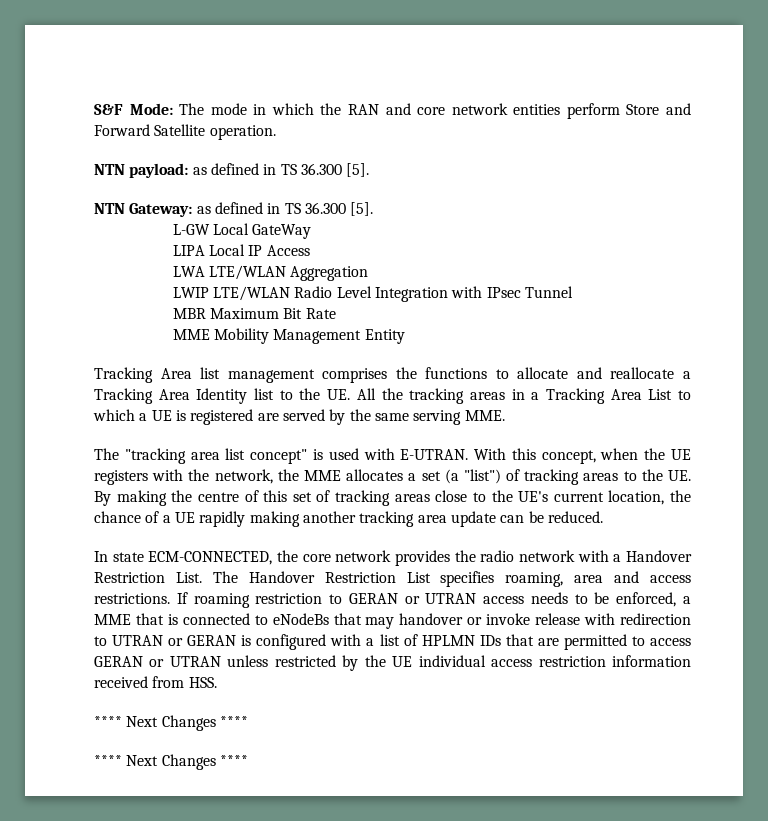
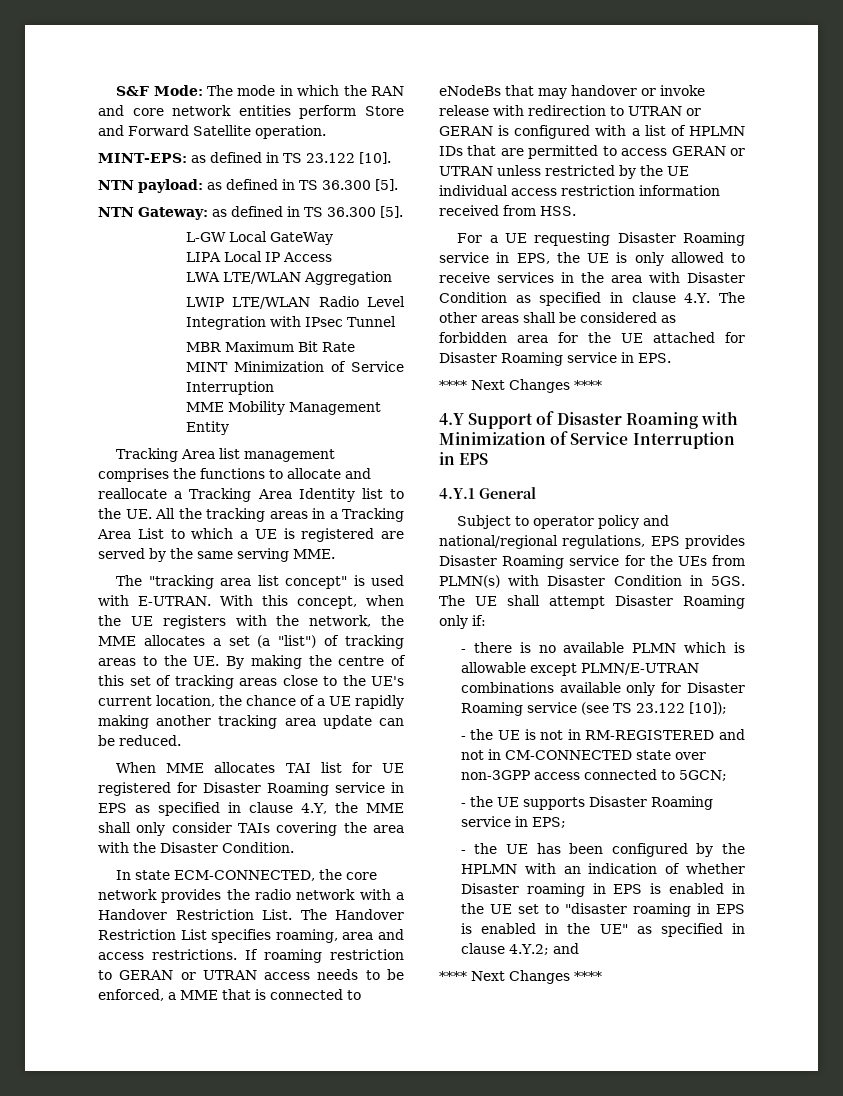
+ MINT-EPS: as defined in TS 23.122 [10].
+ MINT Minimization of Service Interruption
+ When MME allocates TAI list for UE registered for Disaster Roaming service in EPS as specified in clause 4.Y, the MME shall only consider TAIs covering the area with the Disaster Condition.
  If roaming restriction to GERAN or UTRAN access needs to be enforced, a MME that is connected to eNodeBs that may handover or invoke release with redirection to UTRAN or GERAN is configured with a list of HPLMN IDs that are permitted to access GERAN or UTRAN unless restricted by the UE individual access restriction information received from HSS.
+ For a UE requesting Disaster Roaming service in EPS, the UE is only allowed to receive services in the area with Disaster Condition as specified in clause 4.Y. The other areas shall be considered as forbidden area for the UE attached for Disaster Roaming service in EPS.
  **** Next Changes ****
+ 4.Y Support of Disaster Roaming with Minimization of Service Interruption in EPS
+ 4.Y.1 General
+ Subject to operator policy and national/regional regulations, EPS provides Disaster Roaming service for the UEs from PLMN(s) with Disaster Condition in 5GS. The UE shall attempt Disaster Roaming only if:
+ - there is no available PLMN which is allowable except PLMN/E-UTRAN combinations available only for Disaster Roaming service (see TS 23.122 [10]);
+ - the UE is not in RM-REGISTERED and not in CM-CONNECTED state over non-3GPP access connected to 5GCN;
+ - the UE supports Disaster Roaming service in EPS;
+ - the UE has been configured by the HPLMN with an indication of whether Disaster roaming in EPS is enabled in the UE set to "disaster roaming in EPS is enabled in the UE" as specified in clause 4.Y.2; and

